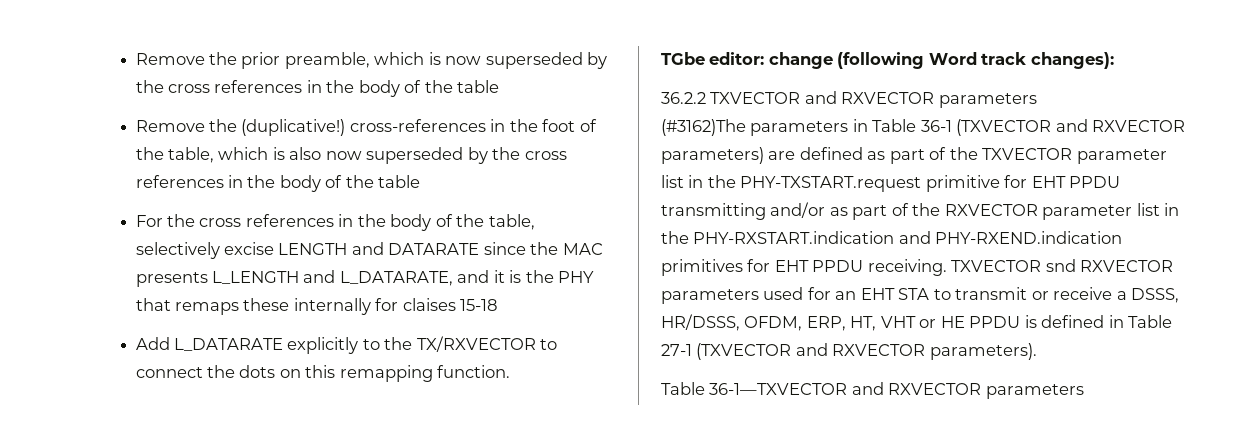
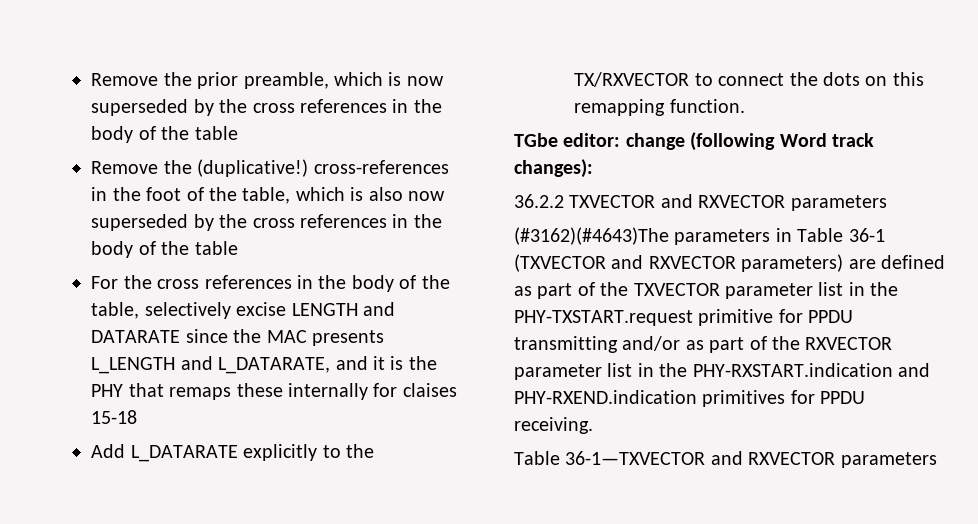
- (#3162)The parameters in Table 36-1 (TXVECTOR and RXVECTOR parameters) are defined as part of the TXVECTOR parameter list in the PHY-TXSTART.request primitive for EHT PPDU transmitting and/or as part of the RXVECTOR parameter list in the PHY-RXSTART.indication and PHY-RXEND.indication primitives for EHT PPDU receiving. TXVECTOR snd RXVECTOR parameters used for an EHT STA to transmit or receive a DSSS, HR/DSSS, OFDM, ERP, HT, VHT or HE PPDU is defined in Table 27-1 (TXVECTOR and RXVECTOR parameters).
+ (#3162)(#4643)The parameters in Table 36-1 (TXVECTOR and RXVECTOR parameters) are defined as part of the TXVECTOR parameter list in the PHY-TXSTART.request primitive for PPDU transmitting and/or as part of the RXVECTOR parameter list in the PHY-RXSTART.indication and PHY-RXEND.indication primitives for PPDU receiving.

